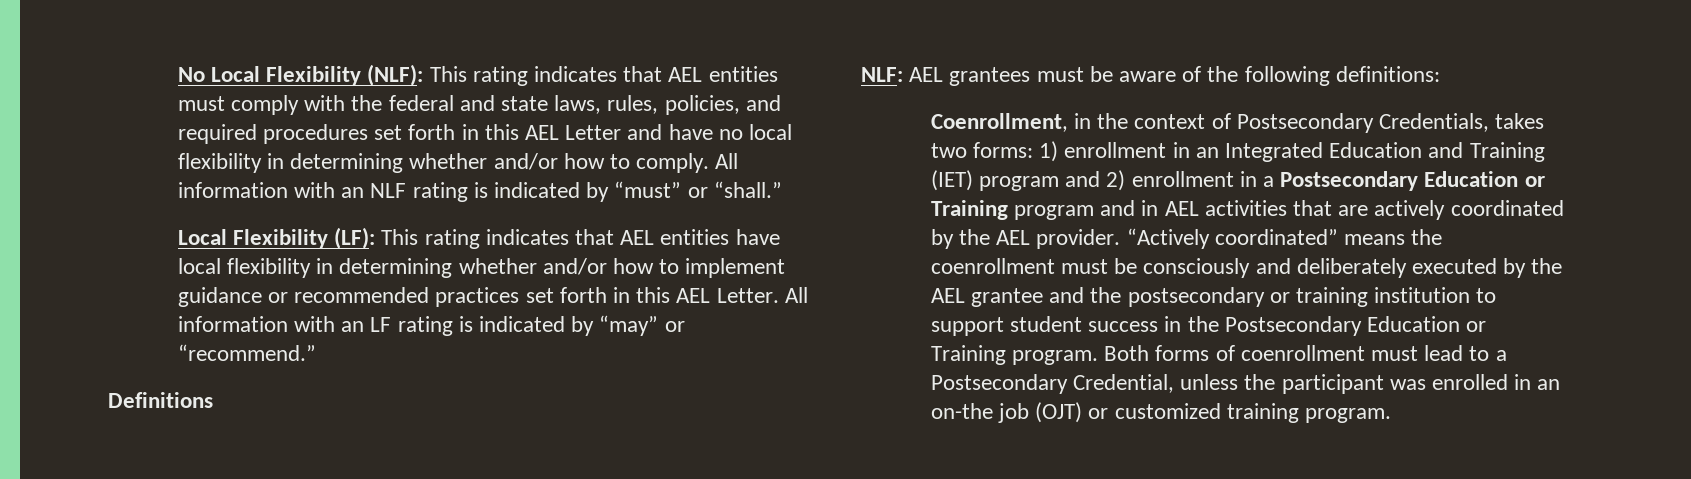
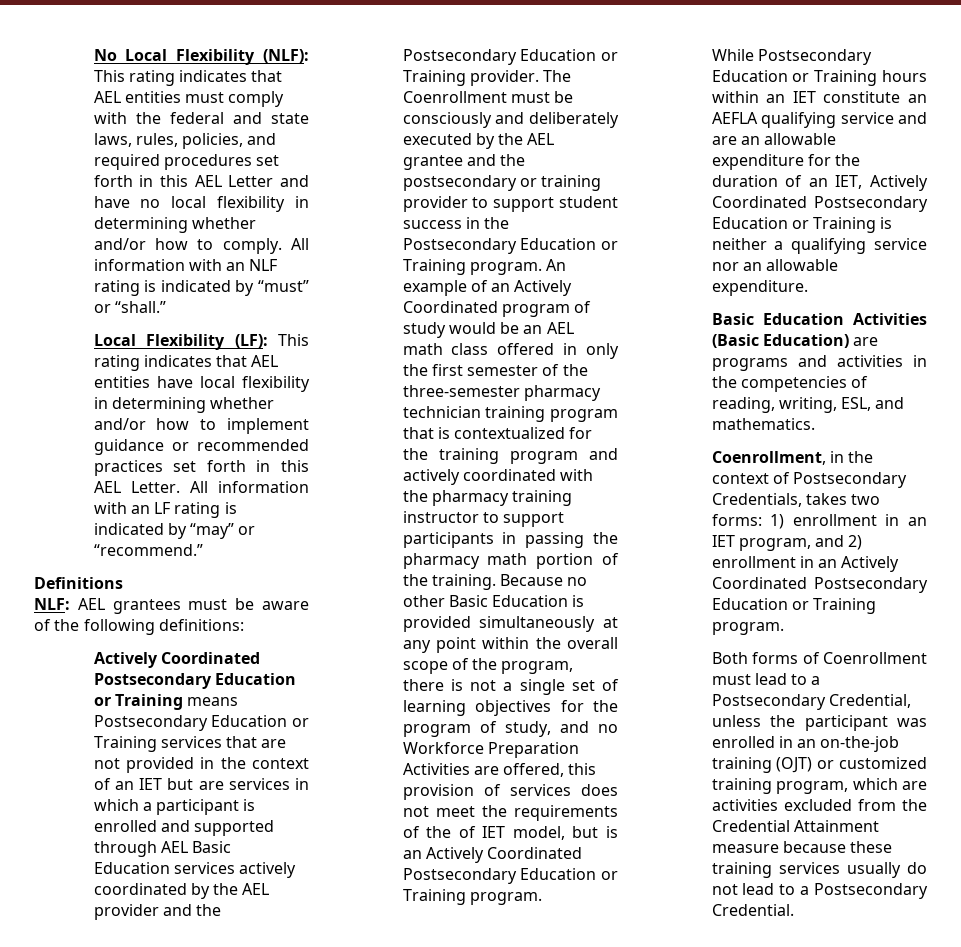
- Coenrollment, in the context of Postsecondary Credentials, takes two forms: 1) enrollment in an Integrated Education and Training (IET) program and 2) enrollment in a Postsecondary Education or Training program and in AEL activities that are actively coordinated by the AEL provider. “Actively coordinated” means the coenrollment must be consciously and deliberately executed by the AEL grantee and the postsecondary or training institution to support student success in the Postsecondary Education or Training program. Both forms of coenrollment must lead to a Postsecondary Credential, unless the participant was enrolled in an on-the job (OJT) or customized training program.
+ Actively Coordinated Postsecondary Education or Training means Postsecondary Education or Training services that are not provided in the context of an IET but are services in which a participant is enrolled and supported through AEL Basic Education services actively coordinated by the AEL provider and the Postsecondary Education or Training provider. The Coenrollment must be consciously and deliberately executed by the AEL grantee and the postsecondary or training provider to support student success in the Postsecondary Education or Training program. An example of an Actively Coordinated program of study would be an AEL math class offered in only the first semester of the three-semester pharmacy technician training program that is contextualized for the training program and actively coordinated with the pharmacy training instructor to support participants in passing the pharmacy math portion of the training. Because no other Basic Education is provided simultaneously at any point within the overall scope of the program, there is not a single set of learning objectives for the program of study, and no Workforce Preparation Activities are offered, this provision of services does not meet the requirements of the of IET model, but is an Actively Coordinated Postsecondary Education or Training program.
+ While Postsecondary Education or Training hours within an IET constitute an AEFLA qualifying service and are an allowable expenditure for the duration of an IET, Actively Coordinated Postsecondary Education or Training is neither a qualifying service nor an allowable expenditure.
+ Basic Education Activities (Basic Education) are programs and activities in the competencies of reading, writing, ESL, and mathematics.
+ Coenrollment, in the context of Postsecondary Credentials, takes two forms: 1) enrollment in an IET program, and 2) enrollment in an Actively Coordinated Postsecondary Education or Training program.
+ Both forms of Coenrollment must lead to a Postsecondary Credential, unless the participant was enrolled in an on-the-job training (OJT) or customized training program, which are activities excluded from the Credential Attainment measure because these training services usually do not lead to a Postsecondary Credential.

